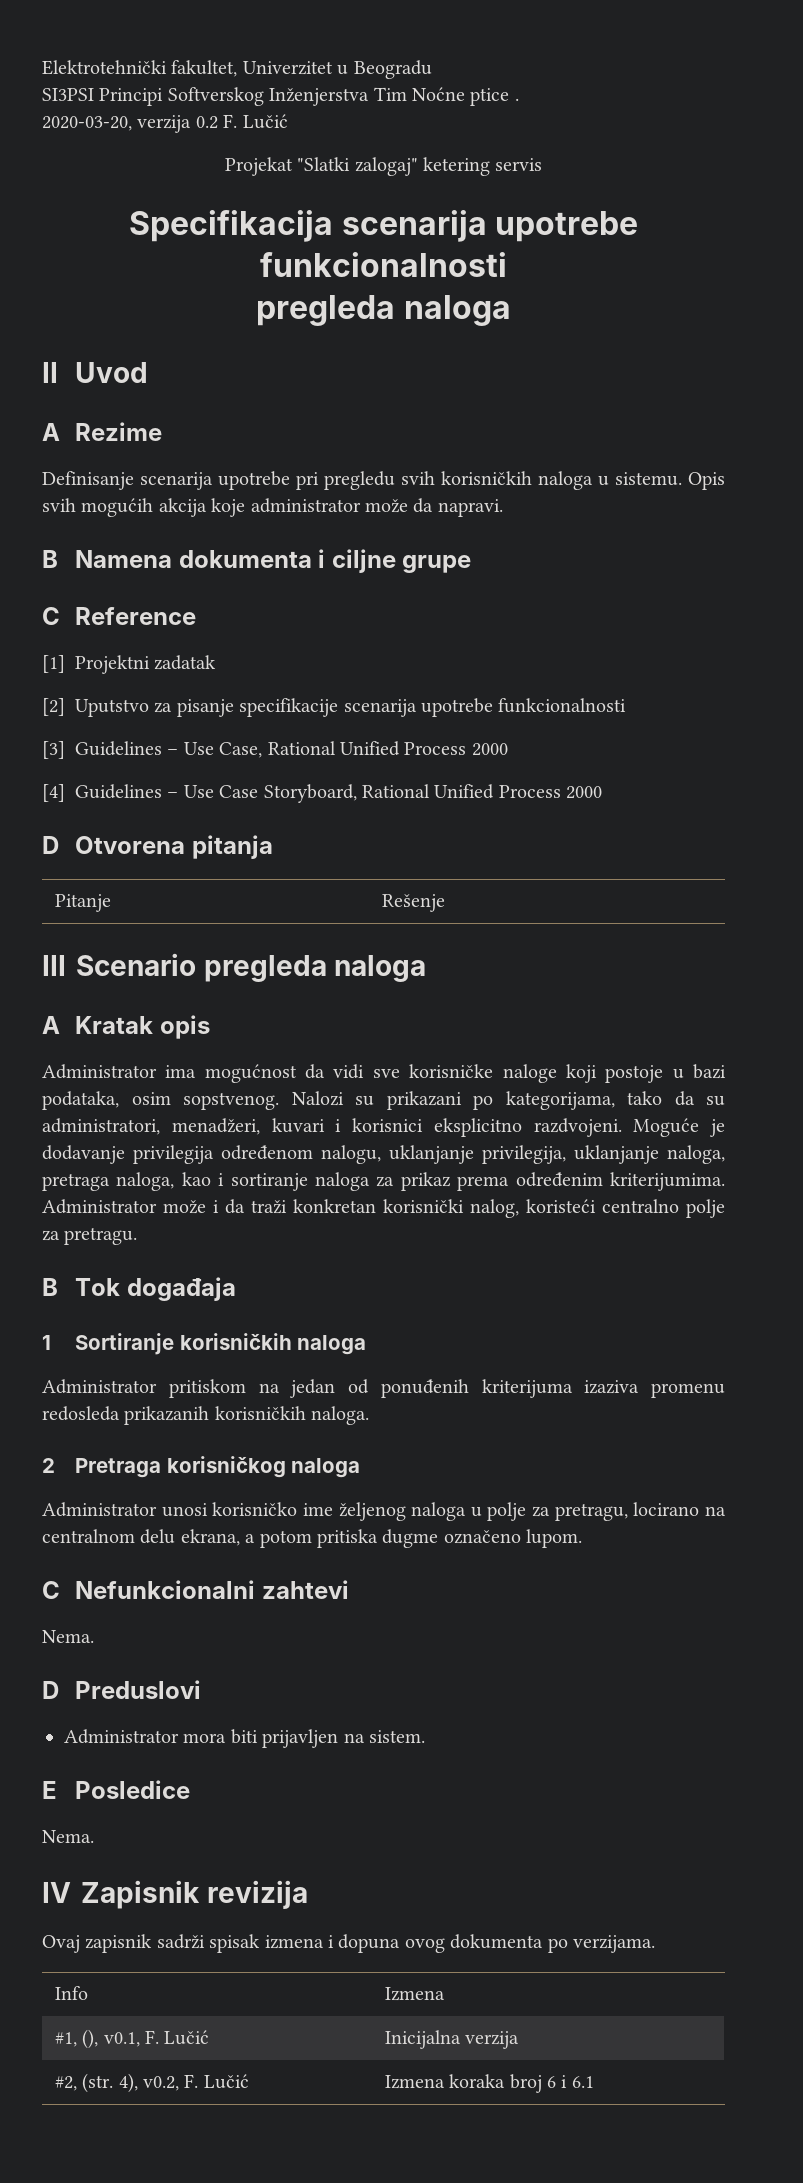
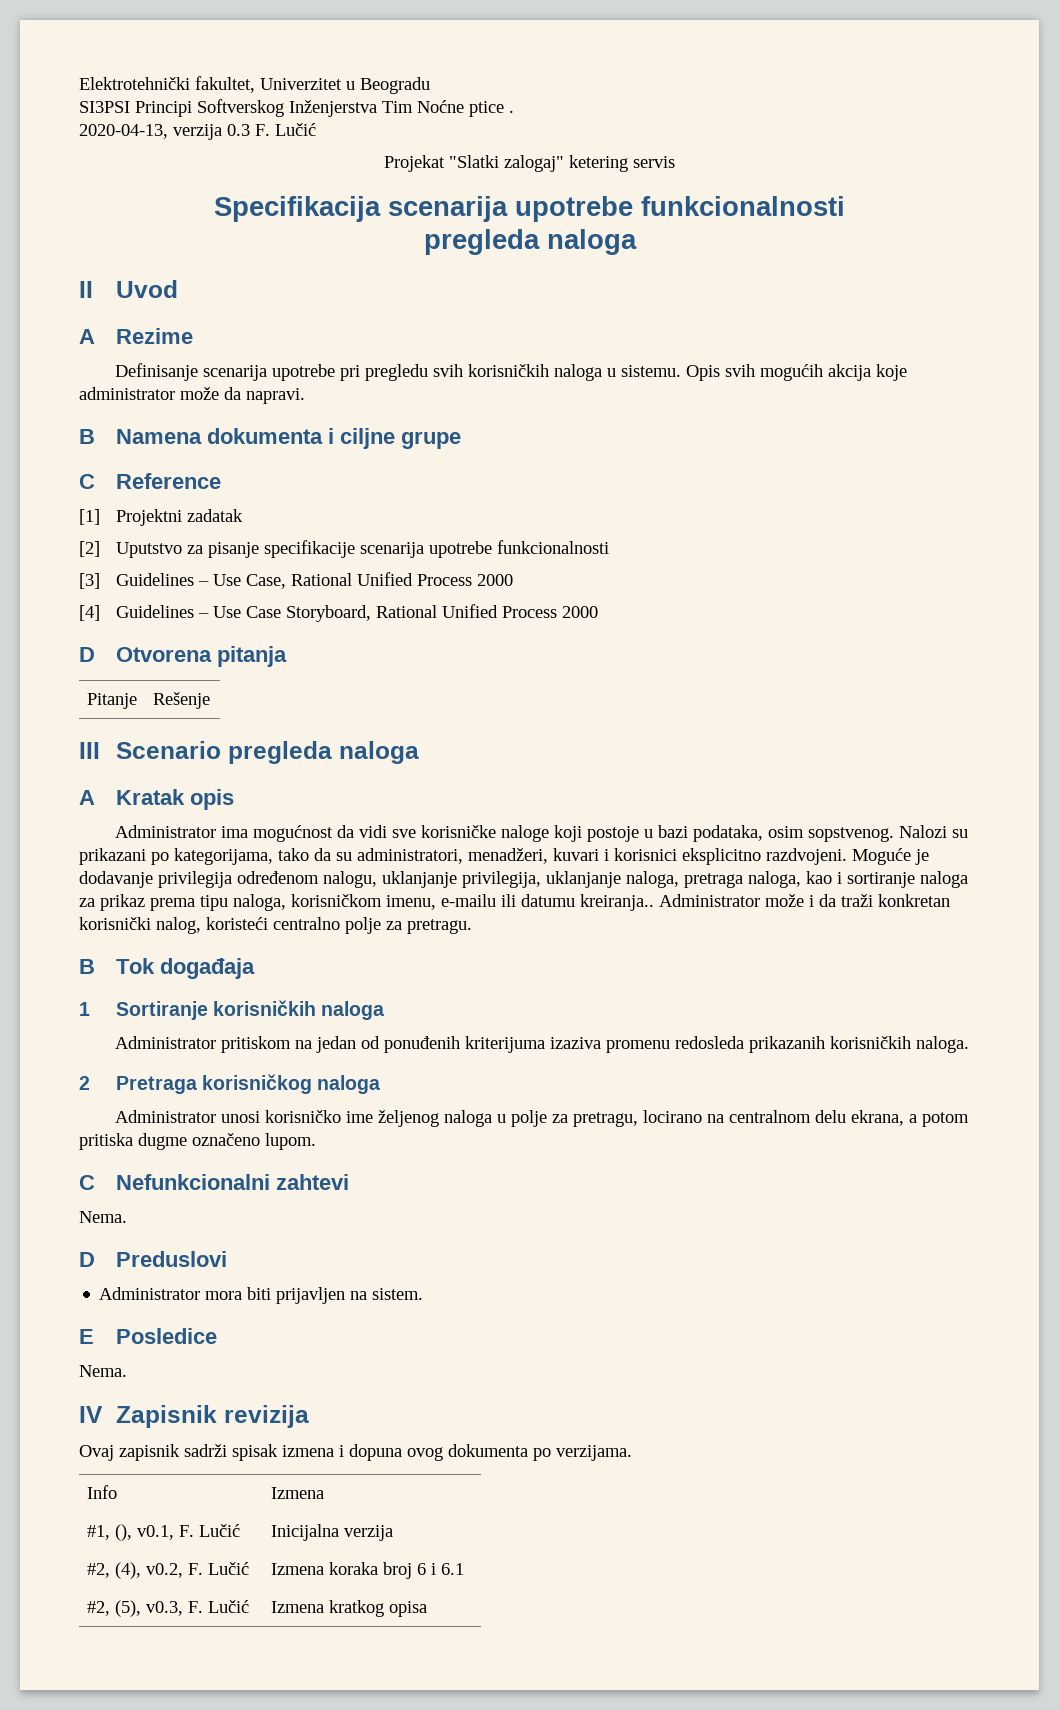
- 2020-03-20, verzija 0.2 F. Lučić
+ 2020-04-13, verzija 0.3 F. Lučić
- Moguće je dodavanje privilegija određenom nalogu, uklanjanje privilegija, uklanjanje naloga, pretraga naloga, kao i sortiranje naloga za prikaz prema određenim kriterijumima.
+ Moguće je dodavanje privilegija određenom nalogu, uklanjanje privilegija, uklanjanje naloga, pretraga naloga, kao i sortiranje naloga za prikaz prema tipu naloga, korisničkom imenu, e-mailu ili datumu kreiranja..
- #2, (str. 4), v0.2, F. Lučić | Izmena koraka broj 6 i 6.1
+ #2, (4), v0.2, F. Lučić | Izmena koraka broj 6 i 6.1
+ #2, (5), v0.3, F. Lučić | Izmena kratkog opisa

